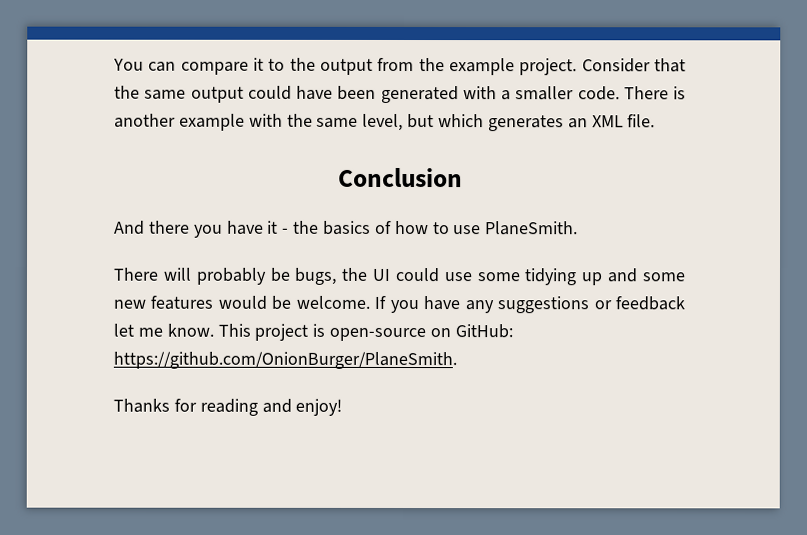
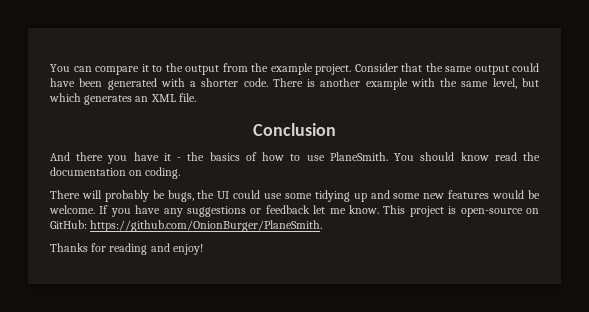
- Consider that the same output could have been generated with a smaller code.
+ Consider that the same output could have been generated with a shorter code.
+ You should know read the documentation on coding.

